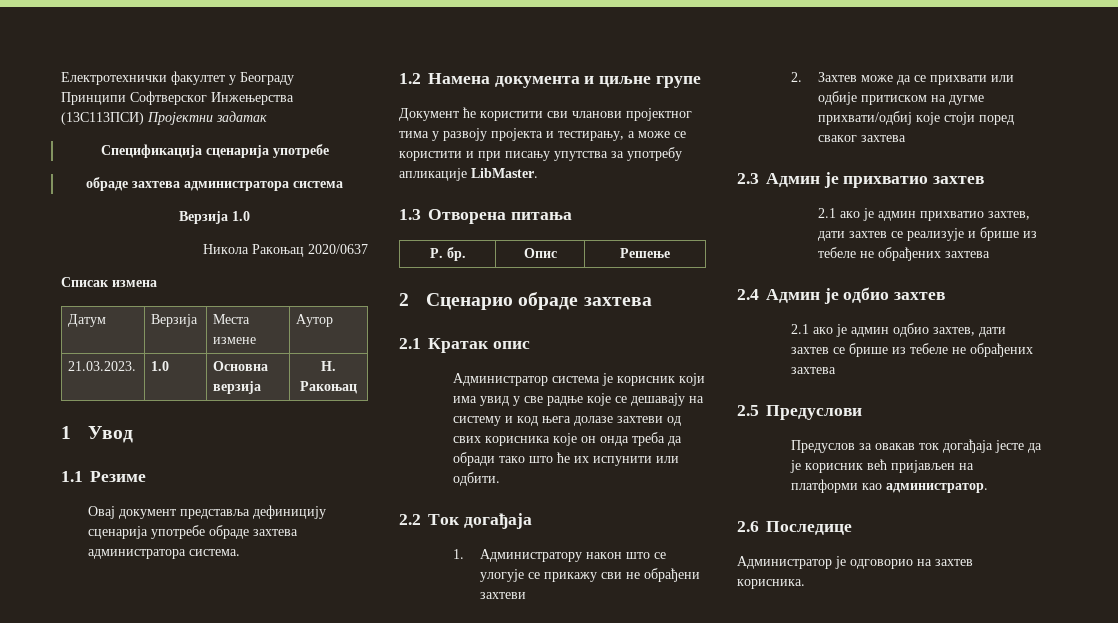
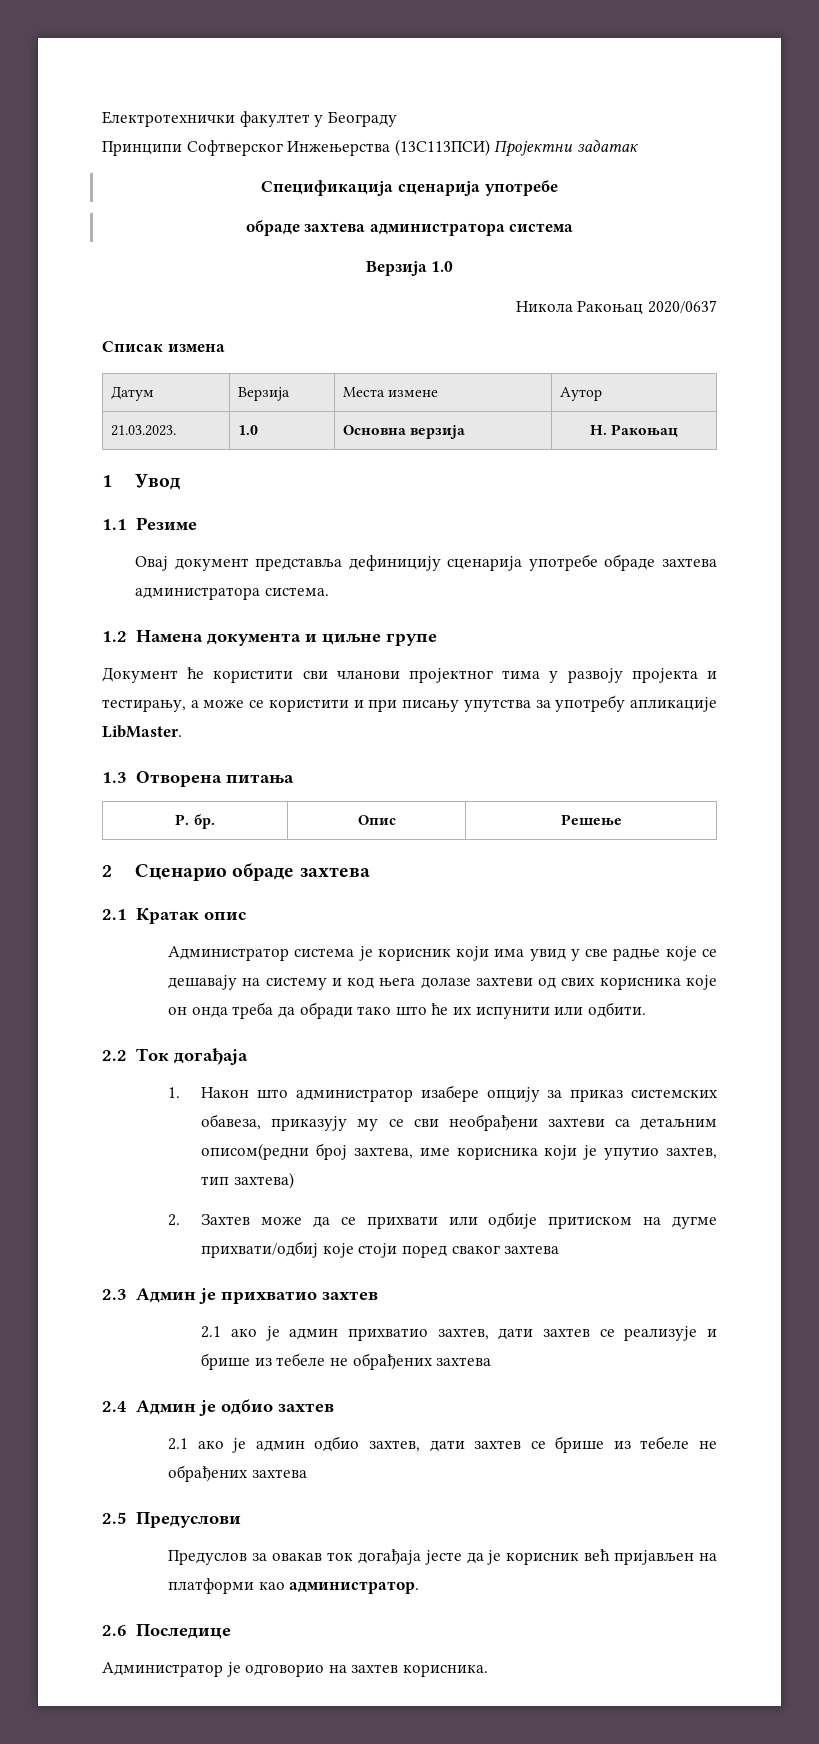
- 1. Администратору након што се улогује се прикажу сви не обрађени захтеви
+ 1. Након што администратор изабере опцију за приказ системских обавеза, приказују му се сви необрађени захтеви са детаљним описом(редни број захтева, име корисника који је упутио захтев, тип захтева)

